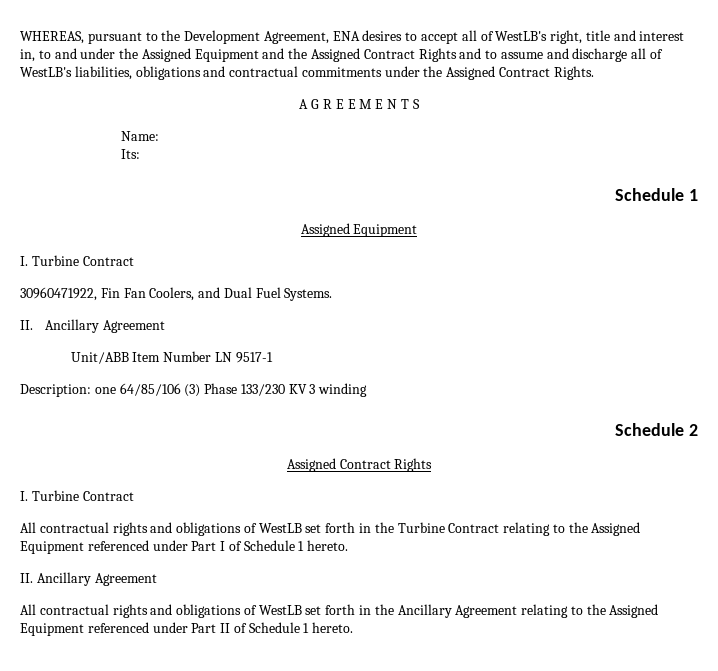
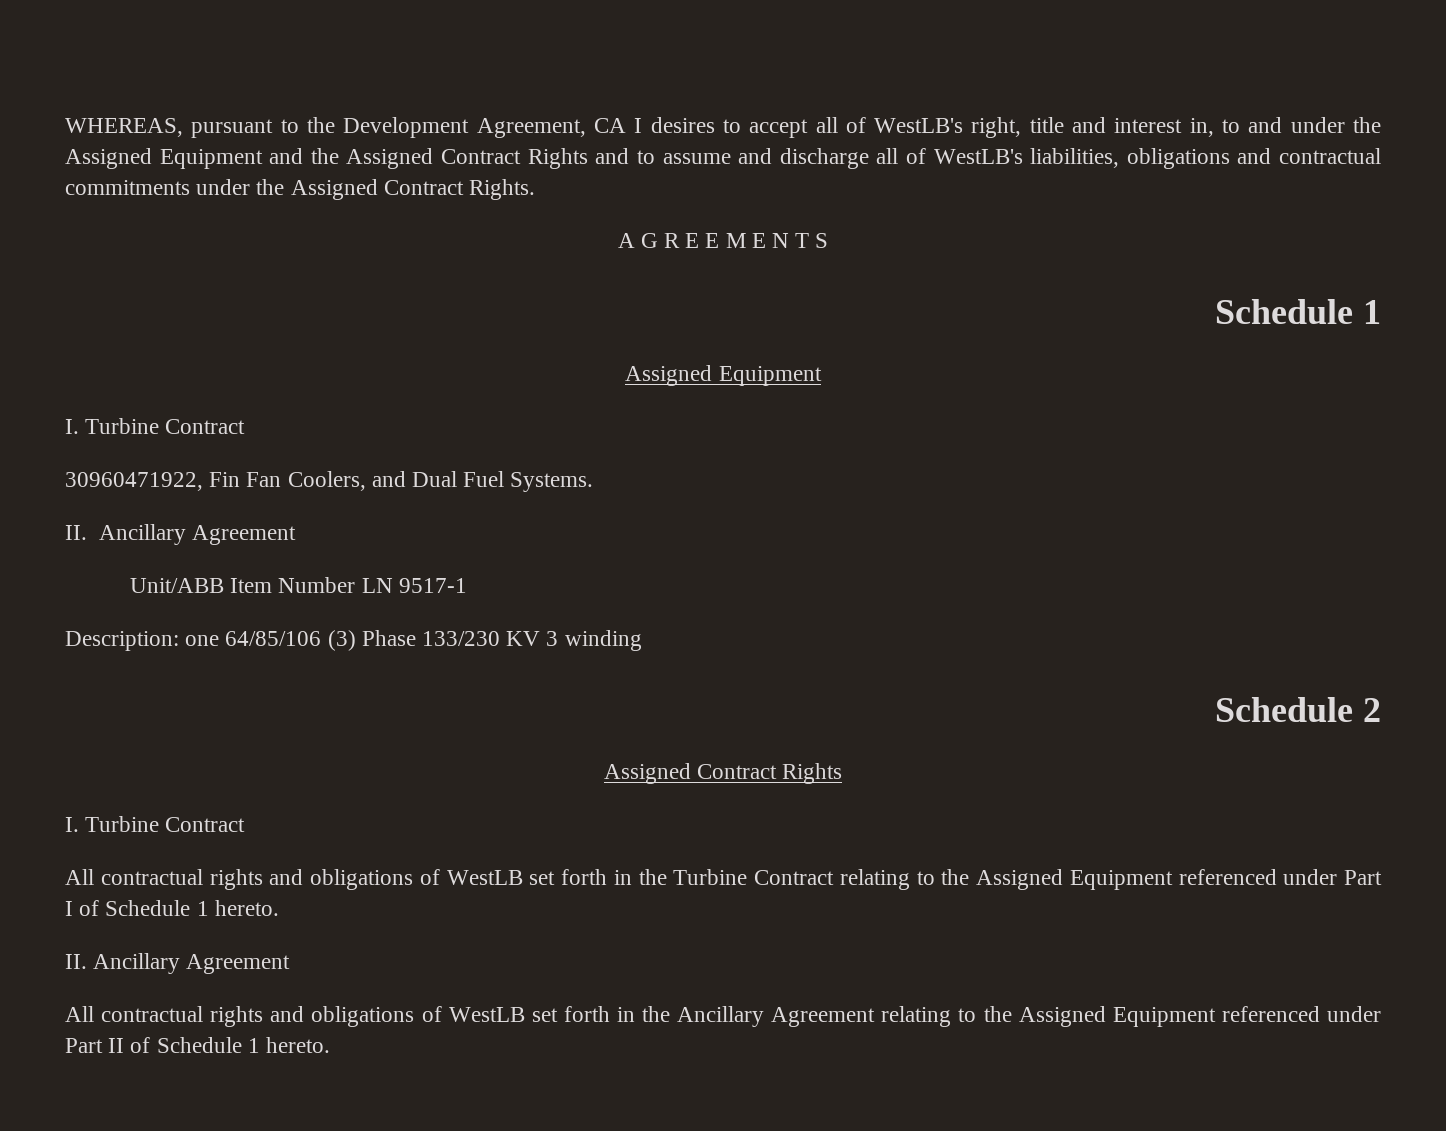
- WHEREAS, pursuant to the Development Agreement, ENA desires to accept all of WestLB's right, title and interest in, to and under the Assigned Equipment and the Assigned Contract Rights and to assume and discharge all of WestLB's liabilities, obligations and contractual commitments under the Assigned Contract Rights.
+ WHEREAS, pursuant to the Development Agreement, CA I desires to accept all of WestLB's right, title and interest in, to and under the Assigned Equipment and the Assigned Contract Rights and to assume and discharge all of WestLB's liabilities, obligations and contractual commitments under the Assigned Contract Rights.
- Name:
- Its:

